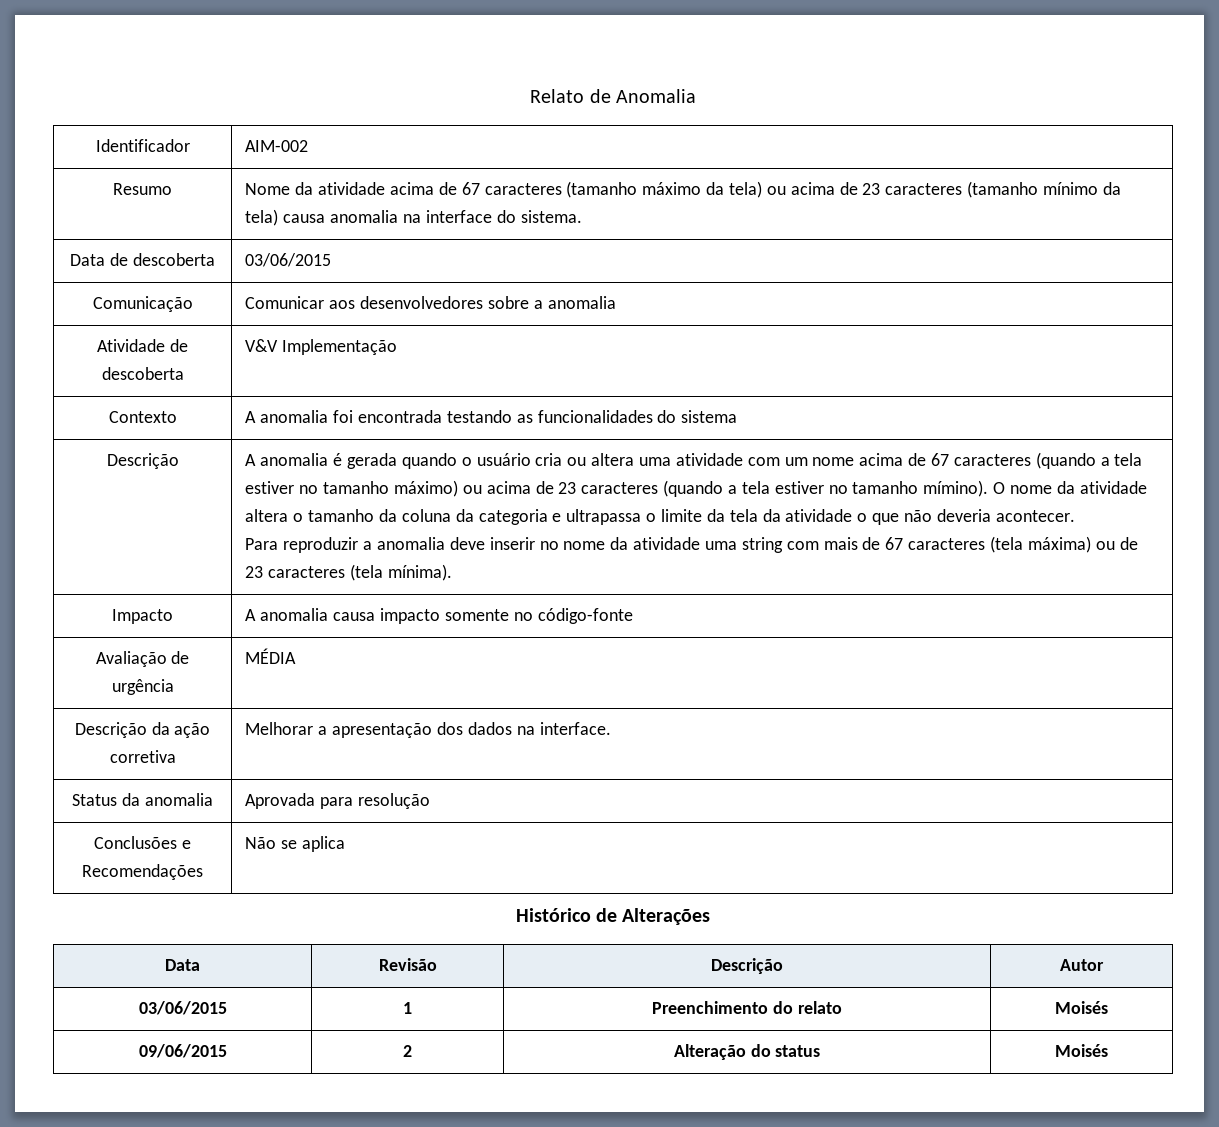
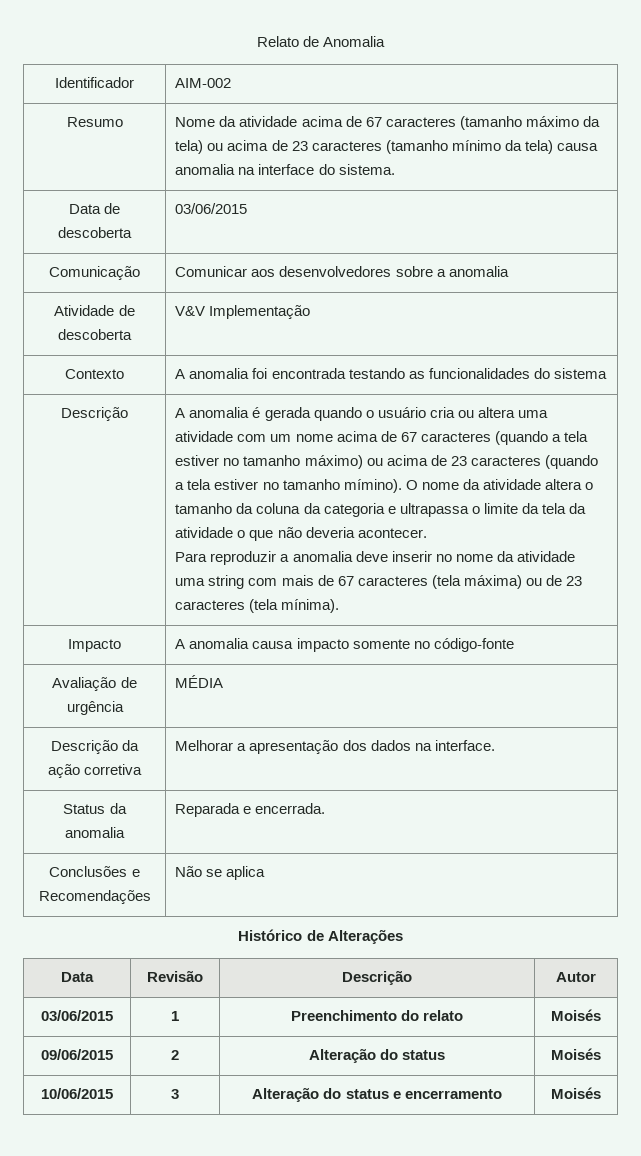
- Status da anomalia | Aprovada para resolução
+ Status da anomalia | Reparada e encerrada.
+ 10/06/2015 | 3 | Alteração do status e encerramento | Moisés

